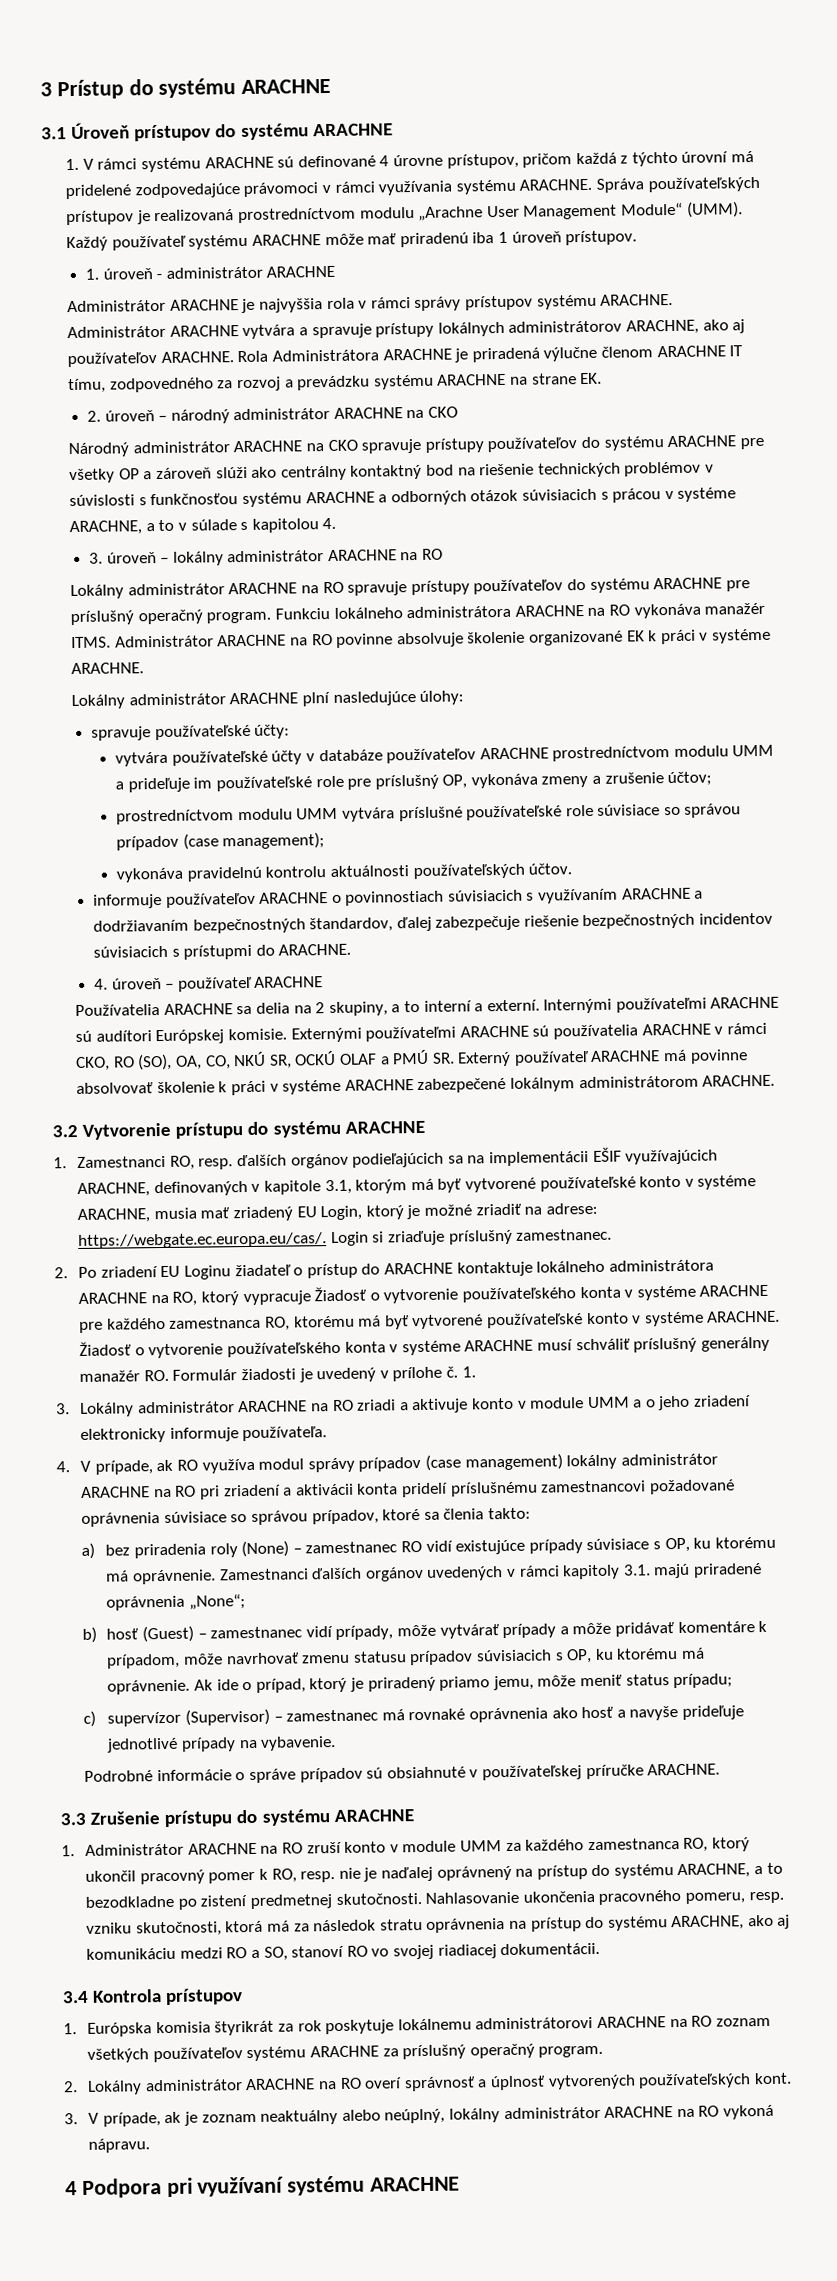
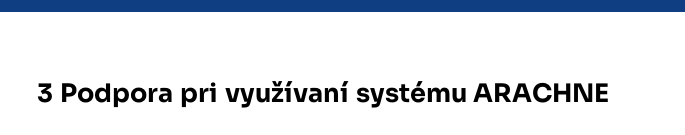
- 3 Prístup do systému ARACHNE
- 3.1 Úroveň prístupov do systému ARACHNE
- 1. V rámci systému ARACHNE sú definované 4 úrovne prístupov, pričom každá z týchto úrovní má pridelené zodpovedajúce právomoci v rámci využívania systému ARACHNE. Správa používateľských prístupov je realizovaná prostredníctvom modulu „Arachne User Management Module“ (UMM). Každý používateľ systému ARACHNE môže mať priradenú iba 1 úroveň prístupov.
- 1. úroveň - administrátor ARACHNE
- Administrátor ARACHNE je najvyššia rola v rámci správy prístupov systému ARACHNE. Administrátor ARACHNE vytvára a spravuje prístupy lokálnych administrátorov ARACHNE, ako aj používateľov ARACHNE. Rola Administrátora ARACHNE je priradená výlučne členom ARACHNE IT tímu, zodpovedného za rozvoj a prevádzku systému ARACHNE na strane EK.
- 2. úroveň – národný administrátor ARACHNE na CKO
- Národný administrátor ARACHNE na CKO spravuje prístupy používateľov do systému ARACHNE pre všetky OP a zároveň slúži ako centrálny kontaktný bod na riešenie technických problémov v súvislosti s funkčnosťou systému ARACHNE a odborných otázok súvisiacich s prácou v systéme ARACHNE, a to v súlade s kapitolou 4.
- 3. úroveň – lokálny administrátor ARACHNE na RO
- Lokálny administrátor ARACHNE na RO spravuje prístupy používateľov do systému ARACHNE pre príslušný operačný program. Funkciu lokálneho administrátora ARACHNE na RO vykonáva manažér ITMS. Administrátor ARACHNE na RO povinne absolvuje školenie organizované EK k práci v systéme ARACHNE.
- Lokálny administrátor ARACHNE plní nasledujúce úlohy:
- spravuje používateľské účty:
- vytvára používateľské účty v databáze používateľov ARACHNE prostredníctvom modulu UMM a prideľuje im používateľské role pre príslušný OP, vykonáva zmeny a zrušenie účtov;
- prostredníctvom modulu UMM vytvára príslušné používateľské role súvisiace so správou prípadov (case management);
- vykonáva pravidelnú kontrolu aktuálnosti používateľských účtov.
- informuje používateľov ARACHNE o povinnostiach súvisiacich s využívaním ARACHNE a dodržiavaním bezpečnostných štandardov, ďalej zabezpečuje riešenie bezpečnostných incidentov súvisiacich s prístupmi do ARACHNE.
- 4. úroveň – používateľ ARACHNE
- Používatelia ARACHNE sa delia na 2 skupiny, a to interní a externí. Internými používateľmi ARACHNE sú audítori Európskej komisie. Externými používateľmi ARACHNE sú používatelia ARACHNE v rámci CKO, RO (SO), OA, CO, NKÚ SR, OCKÚ OLAF a PMÚ SR. Externý používateľ ARACHNE má povinne absolvovať školenie k práci v systéme ARACHNE zabezpečené lokálnym administrátorom ARACHNE.
- 3.2 Vytvorenie prístupu do systému ARACHNE
- 1. Zamestnanci RO, resp. ďalších orgánov podieľajúcich sa na implementácii EŠIF využívajúcich ARACHNE, definovaných v kapitole 3.1, ktorým má byť vytvorené používateľské konto v systéme ARACHNE, musia mať zriadený EU Login, ktorý je možné zriadiť na adrese: https://webgate.ec.europa.eu/cas/. Login si zriaďuje príslušný zamestnanec.
- 2. Po zriadení EU Loginu žiadateľ o prístup do ARACHNE kontaktuje lokálneho administrátora ARACHNE na RO, ktorý vypracuje Žiadosť o vytvorenie používateľského konta v systéme ARACHNE pre každého zamestnanca RO, ktorému má byť vytvorené používateľské konto v systéme ARACHNE. Žiadosť o vytvorenie používateľského konta v systéme ARACHNE musí schváliť príslušný generálny manažér RO. Formulár žiadosti je uvedený v prílohe č. 1.
- 3. Lokálny administrátor ARACHNE na RO zriadi a aktivuje konto v module UMM a o jeho zriadení elektronicky informuje používateľa.
- 4. V prípade, ak RO využíva modul správy prípadov (case management) lokálny administrátor ARACHNE na RO pri zriadení a aktivácii konta pridelí príslušnému zamestnancovi požadované oprávnenia súvisiace so správou prípadov, ktoré sa členia takto:
- a) bez priradenia roly (None) – zamestnanec RO vidí existujúce prípady súvisiace s OP, ku ktorému má oprávnenie. Zamestnanci ďalších orgánov uvedených v rámci kapitoly 3.1. majú priradené oprávnenia „None“;
- b) hosť (Guest) – zamestnanec vidí prípady, môže vytvárať prípady a môže pridávať komentáre k prípadom, môže navrhovať zmenu statusu prípadov súvisiacich s OP, ku ktorému má oprávnenie. Ak ide o prípad, ktorý je priradený priamo jemu, môže meniť status prípadu;
- c) supervízor (Supervisor) – zamestnanec má rovnaké oprávnenia ako hosť a navyše prideľuje jednotlivé prípady na vybavenie.
- Podrobné informácie o správe prípadov sú obsiahnuté v používateľskej príručke ARACHNE.
- 3.3 Zrušenie prístupu do systému ARACHNE
- 1. Administrátor ARACHNE na RO zruší konto v module UMM za každého zamestnanca RO, ktorý ukončil pracovný pomer k RO, resp. nie je naďalej oprávnený na prístup do systému ARACHNE, a to bezodkladne po zistení predmetnej skutočnosti. Nahlasovanie ukončenia pracovného pomeru, resp. vzniku skutočnosti, ktorá má za následok stratu oprávnenia na prístup do systému ARACHNE, ako aj komunikáciu medzi RO a SO, stanoví RO vo svojej riadiacej dokumentácii.
- 3.4 Kontrola prístupov
- 1. Európska komisia štyrikrát za rok poskytuje lokálnemu administrátorovi ARACHNE na RO zoznam všetkých používateľov systému ARACHNE za príslušný operačný program.
- 2. Lokálny administrátor ARACHNE na RO overí správnosť a úplnosť vytvorených používateľských kont.
- 3. V prípade, ak je zoznam neaktuálny alebo neúplný, lokálny administrátor ARACHNE na RO vykoná nápravu.
- 4 Podpora pri využívaní systému ARACHNE
+ 3 Podpora pri využívaní systému ARACHNE

